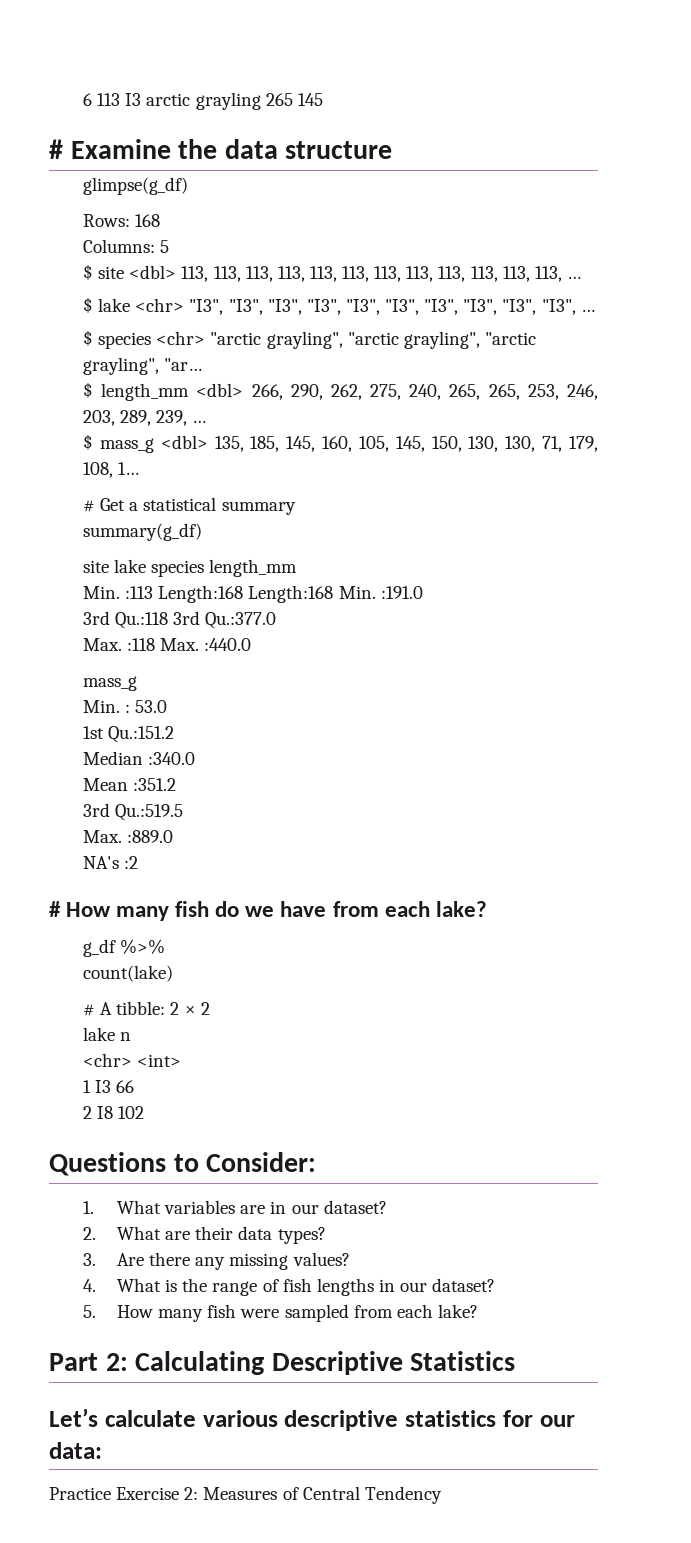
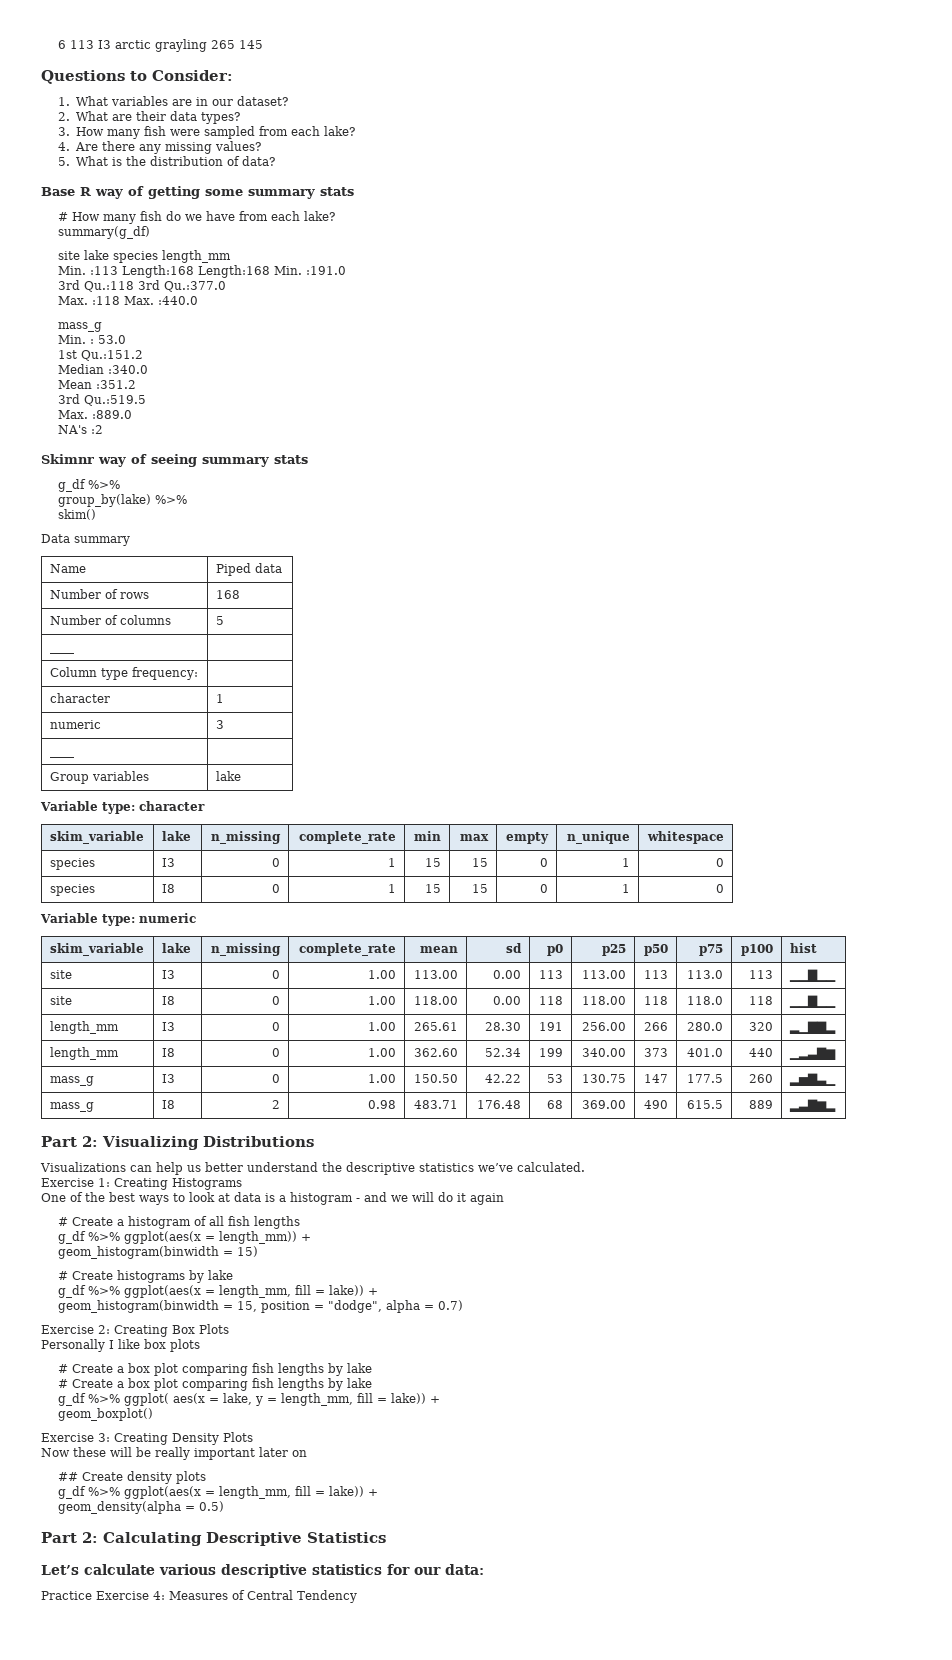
- # Examine the data structure
- glimpse(g_df)
- Rows: 168
- Columns: 5
- $ site <dbl> 113, 113, 113, 113, 113, 113, 113, 113, 113, 113, 113, 113, …
- $ lake <chr> "I3", "I3", "I3", "I3", "I3", "I3", "I3", "I3", "I3", "I3", …
- $ species <chr> "arctic grayling", "arctic grayling", "arctic grayling", "ar…
- $ length_mm <dbl> 266, 290, 262, 275, 240, 265, 265, 253, 246, 203, 289, 239, …
- $ mass_g <dbl> 135, 185, 145, 160, 105, 145, 150, 130, 130, 71, 179, 108, 1…
- # Get a statistical summary
+ Questions to Consider:
+ 1. What variables are in our dataset?
+ 2. What are their data types?
+ 3. How many fish were sampled from each lake?
+ 4. Are there any missing values?
+ 5. What is the distribution of data?
+ Base R way of getting some summary stats
+ # How many fish do we have from each lake?
- # How many fish do we have from each lake?
+ Skimnr way of seeing summary stats
  g_df %>%
- count(lake)
- # A tibble: 2 × 2
- lake n
- <chr> <int>
- 1 I3 66
- 2 I8 102
- Questions to Consider:
- 1. What variables are in our dataset?
- 2. What are their data types?
- 3. Are there any missing values?
- 4. What is the range of fish lengths in our dataset?
- 5. How many fish were sampled from each lake?
+ group_by(lake) %>%
+ skim()
+ Data summary
+ Name | Piped data
+ Number of rows | 168
+ Number of columns | 5
+ ____ |
+ Column type frequency: |
+ character | 1
+ numeric | 3
+ ____ |
+ Group variables | lake
+ Variable type: character
+ skim_variable | lake | n_missing | complete_rate | min | max | empty | n_unique | whitespace
+ species | I3 | 0 | 1 | 15 | 15 | 0 | 1 | 0
+ species | I8 | 0 | 1 | 15 | 15 | 0 | 1 | 0
+ Variable type: numeric
+ skim_variable | lake | n_missing | complete_rate | mean | sd | p0 | p25 | p50 | p75 | p100 | hist
+ site | I3 | 0 | 1.00 | 113.00 | 0.00 | 113 | 113.00 | 113 | 113.0 | 113 | ▁▁▇▁▁
+ site | I8 | 0 | 1.00 | 118.00 | 0.00 | 118 | 118.00 | 118 | 118.0 | 118 | ▁▁▇▁▁
+ length_mm | I3 | 0 | 1.00 | 265.61 | 28.30 | 191 | 256.00 | 266 | 280.0 | 320 | ▂▁▇▇▂
+ length_mm | I8 | 0 | 1.00 | 362.60 | 52.34 | 199 | 340.00 | 373 | 401.0 | 440 | ▁▂▃▇▆
+ mass_g | I3 | 0 | 1.00 | 150.50 | 42.22 | 53 | 130.75 | 147 | 177.5 | 260 | ▂▅▇▃▁
+ mass_g | I8 | 2 | 0.98 | 483.71 | 176.48 | 68 | 369.00 | 490 | 615.5 | 889 | ▂▃▇▆▂
+ Part 2: Visualizing Distributions
+ Visualizations can help us better understand the descriptive statistics we’ve calculated.
+ Exercise 1: Creating Histograms
+ One of the best ways to look at data is a histogram - and we will do it again
+ # Create a histogram of all fish lengths
+ g_df %>% ggplot(aes(x = length_mm)) +
+ geom_histogram(binwidth = 15)
+ # Create histograms by lake
+ g_df %>% ggplot(aes(x = length_mm, fill = lake)) +
+ geom_histogram(binwidth = 15, position = "dodge", alpha = 0.7)
+ Exercise 2: Creating Box Plots
+ Personally I like box plots
+ # Create a box plot comparing fish lengths by lake
+ # Create a box plot comparing fish lengths by lake
+ g_df %>% ggplot( aes(x = lake, y = length_mm, fill = lake)) +
+ geom_boxplot()
+ Exercise 3: Creating Density Plots
+ Now these will be really important later on
+ ## Create density plots
+ g_df %>% ggplot(aes(x = length_mm, fill = lake)) +
+ geom_density(alpha = 0.5)
- Practice Exercise 2: Measures of Central Tendency
+ Practice Exercise 4: Measures of Central Tendency

